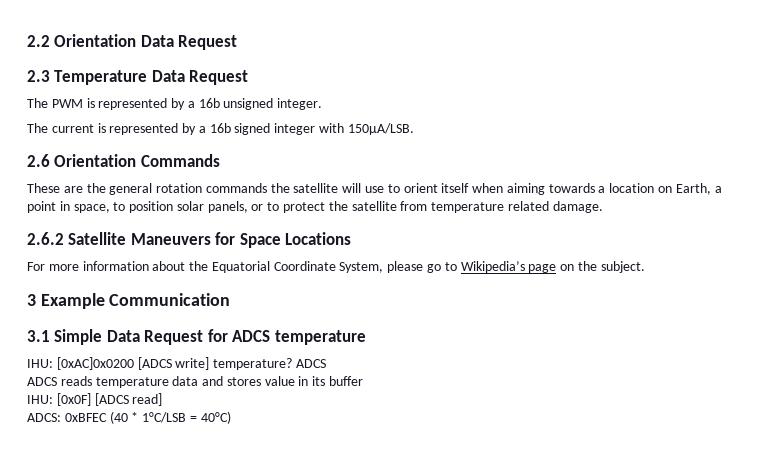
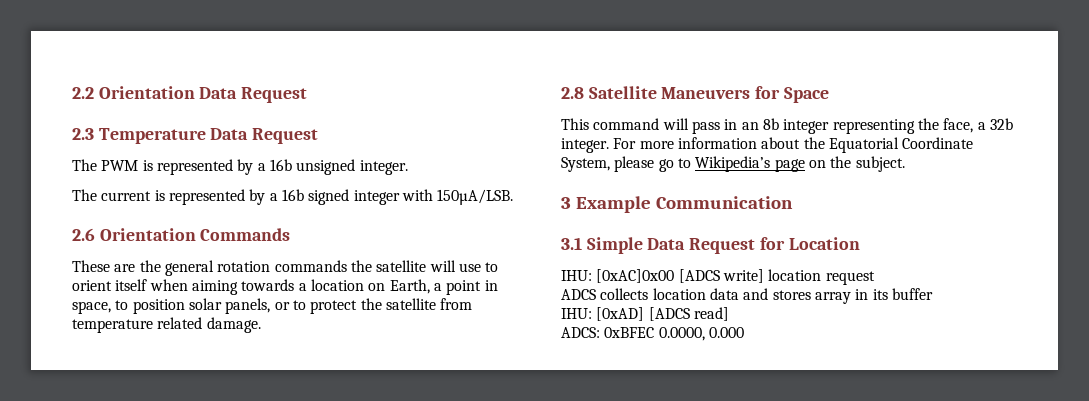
- 2.6.2 Satellite Maneuvers for Space Locations
- For more information about the Equatorial Coordinate System, please go to Wikipedia’s page on the subject.
+ 2.8 Satellite Maneuvers for Space
+ This command will pass in an 8b integer representing the face, a 32b integer. For more information about the Equatorial Coordinate System, please go to Wikipedia’s page on the subject.
- 3.1 Simple Data Request for ADCS temperature
- IHU: [0xAC]0x0200 [ADCS write] temperature? ADCS
- ADCS reads temperature data and stores value in its buffer
+ 3.1 Simple Data Request for Location
+ IHU: [0xAC]0x00 [ADCS write] location request
+ ADCS collects location data and stores array in its buffer
- IHU: [0x0F] [ADCS read]
+ IHU: [0xAD] [ADCS read]
- ADCS: 0xBFEC (40 * 1°C/LSB = 40°C)
+ ADCS: 0xBFEC 0.0000, 0.000

